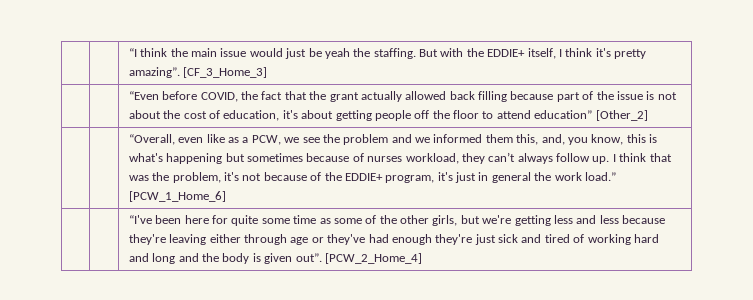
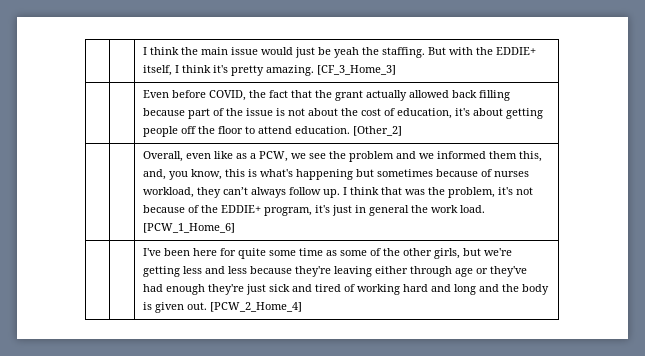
- | | “I think the main issue would just be yeah the staffing. But with the EDDIE+ itself, I think it's pretty amazing”. [CF_3_Home_3]
+ | | I think the main issue would just be yeah the staffing. But with the EDDIE+ itself, I think it's pretty amazing. [CF_3_Home_3]
- | | “Even before COVID, the fact that the grant actually allowed back filling because part of the issue is not about the cost of education, it's about getting people off the floor to attend education” [Other_2]
+ | | Even before COVID, the fact that the grant actually allowed back filling because part of the issue is not about the cost of education, it's about getting people off the floor to attend education. [Other_2]
- “Overall, even like as a PCW, we see the problem and we informed them this, and, you know, this is what's happening but sometimes because of nurses workload, they can’t always follow up.
+ Overall, even like as a PCW, we see the problem and we informed them this, and, you know, this is what's happening but sometimes because of nurses workload, they can’t always follow up.
- I think that was the problem, it's not because of the EDDIE+ program, it's just in general the work load.”
+ I think that was the problem, it's not because of the EDDIE+ program, it's just in general the work load.
- “I've been here for quite some time as some of the other girls, but we're getting less and less because they're leaving either through age or they've had enough they're just sick and tired of working hard and long and the body is given out”.
+ I've been here for quite some time as some of the other girls, but we're getting less and less because they're leaving either through age or they've had enough they're just sick and tired of working hard and long and the body is given out.

